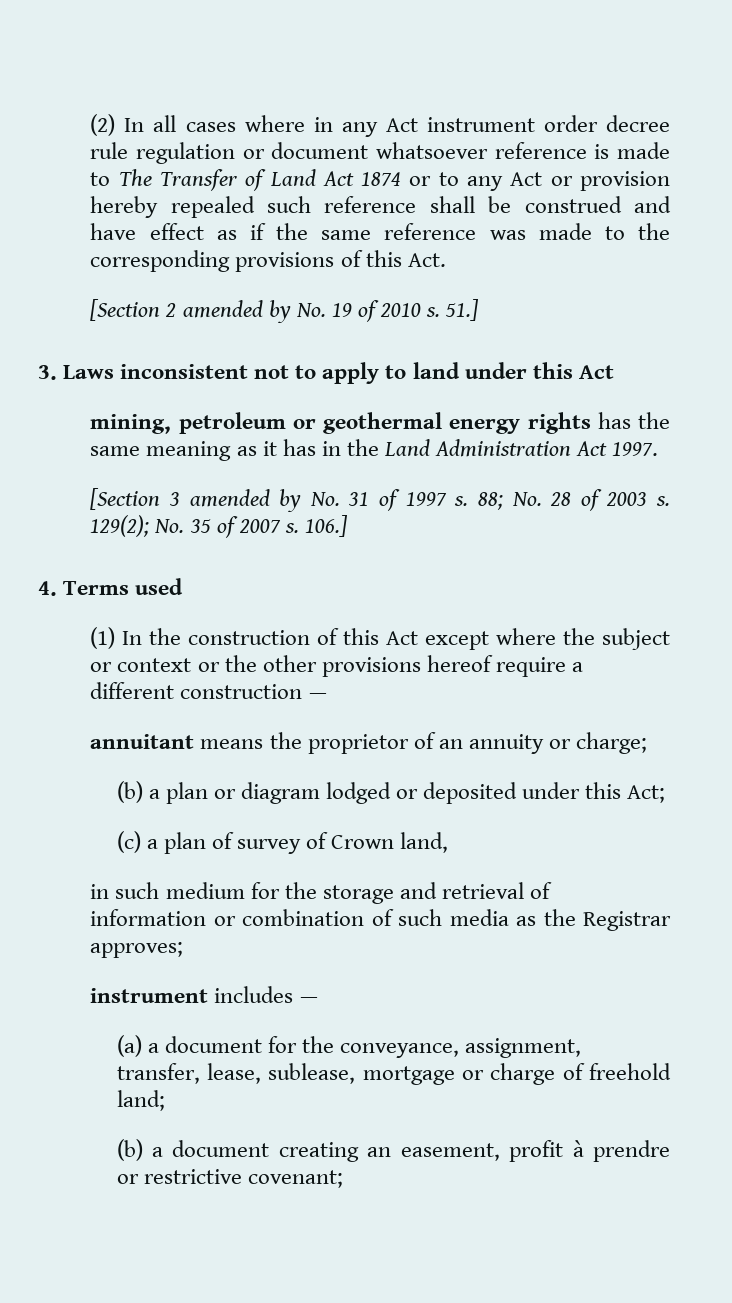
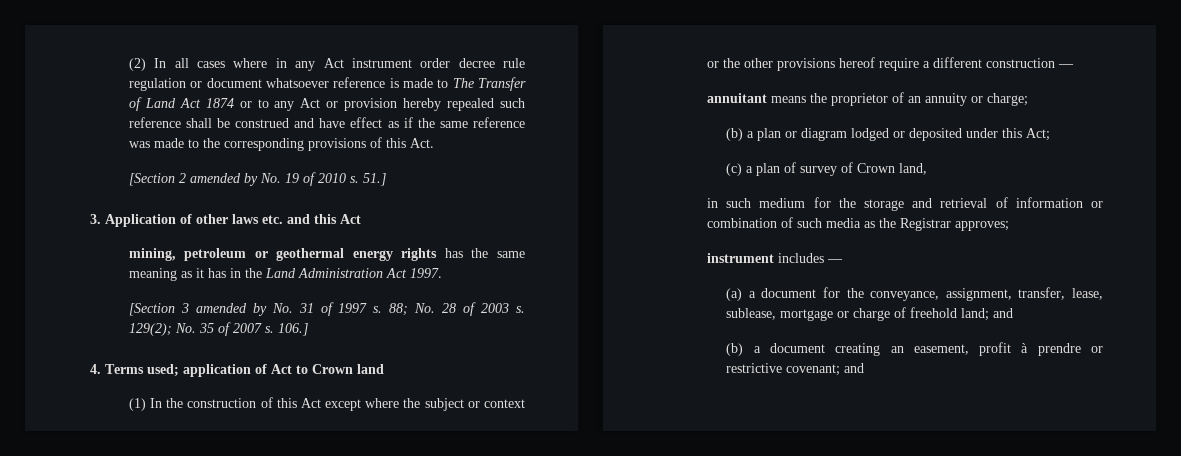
- 3. Laws inconsistent not to apply to land under this Act
+ 3. Application of other laws etc. and this Act
- 4. Terms used
+ 4. Terms used; application of Act to Crown land
- (a) a document for the conveyance, assignment, transfer, lease, sublease, mortgage or charge of freehold land;
+ (a) a document for the conveyance, assignment, transfer, lease, sublease, mortgage or charge of freehold land; and
- (b) a document creating an easement, profit à prendre or restrictive covenant;
+ (b) a document creating an easement, profit à prendre or restrictive covenant; and

